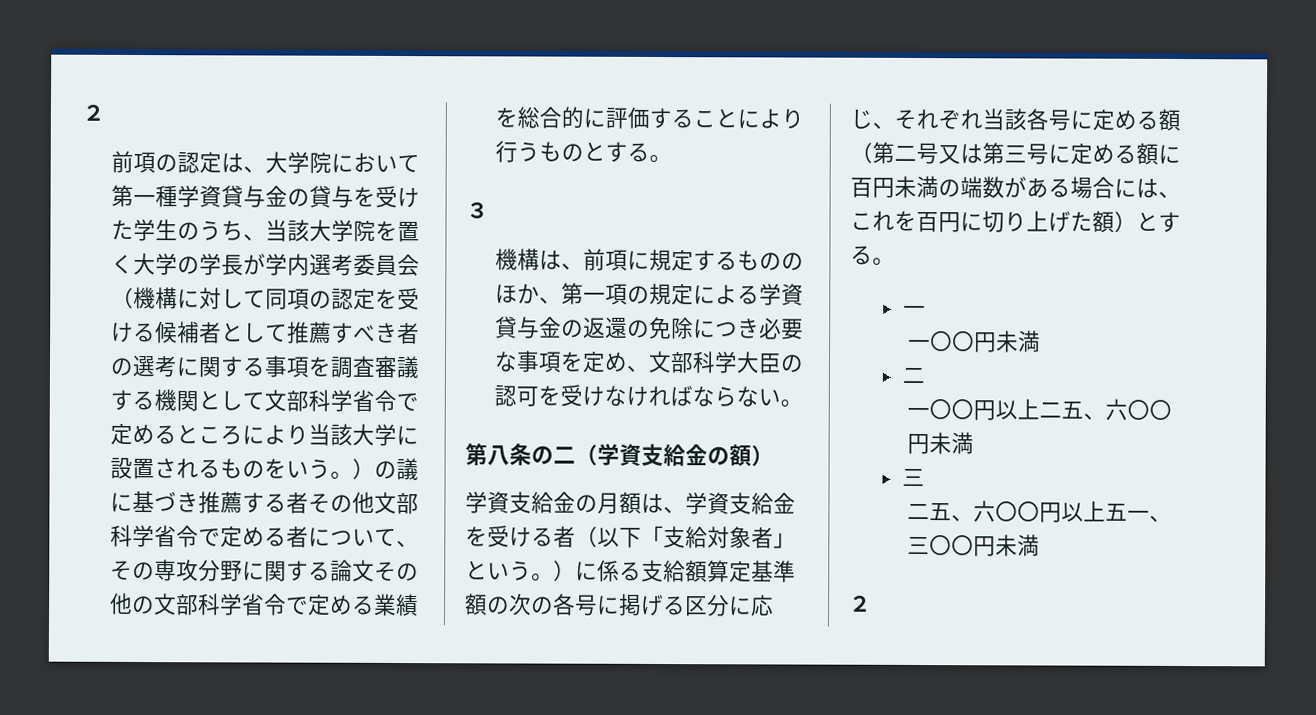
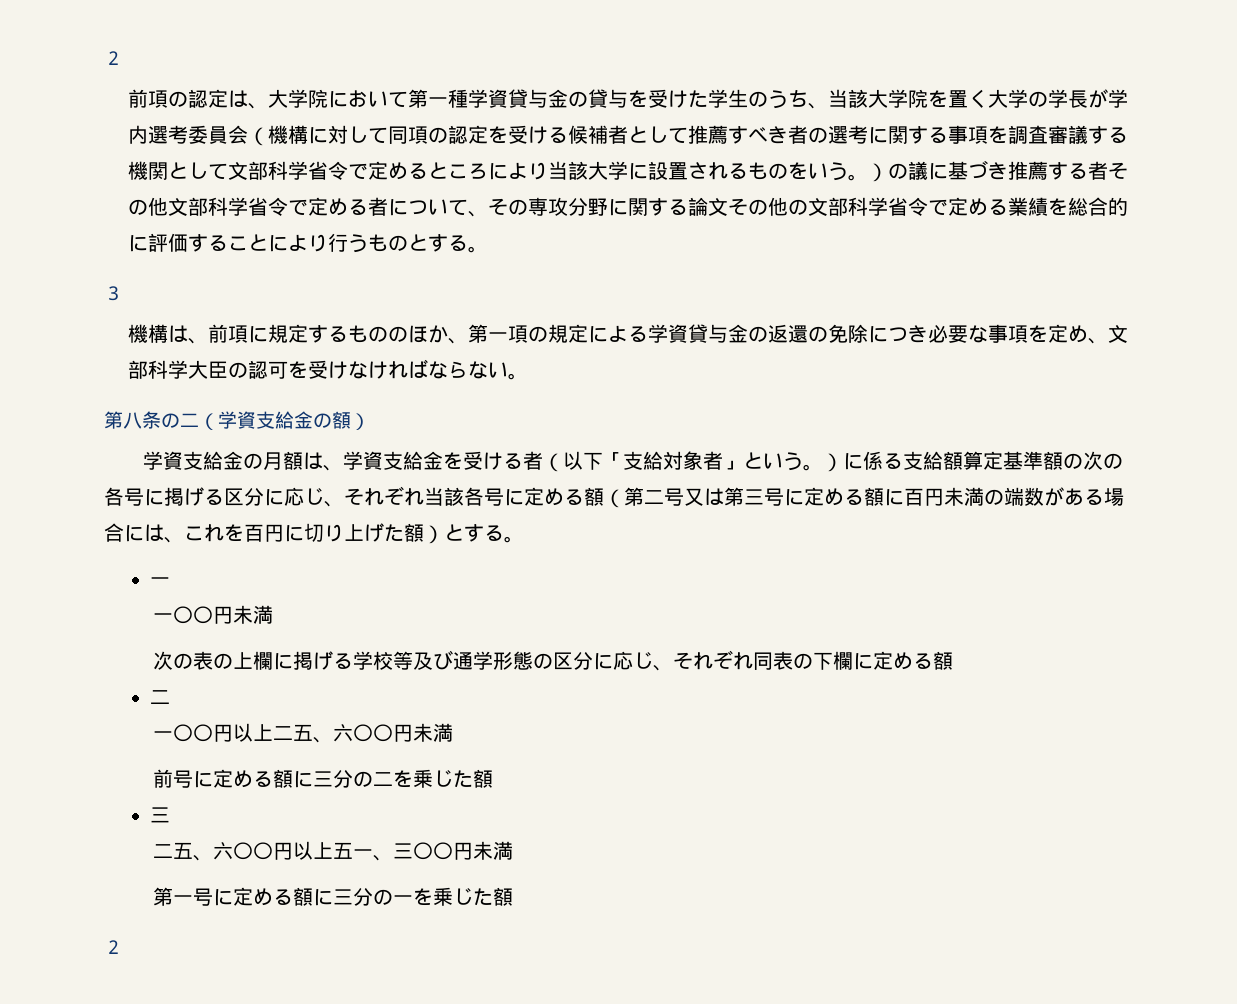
+ 次の表の上欄に掲げる学校等及び通学形態の区分に応じ、それぞれ同表の下欄に定める額
+ 前号に定める額に三分の二を乗じた額
+ 第一号に定める額に三分の一を乗じた額

